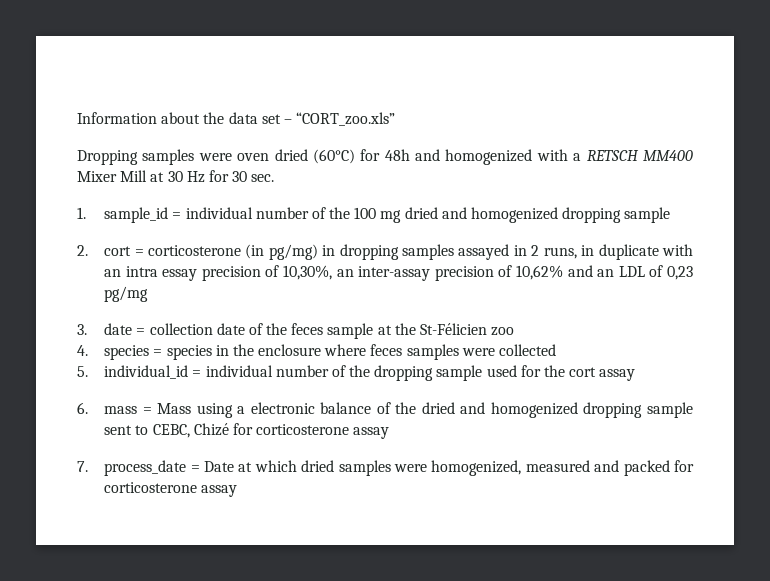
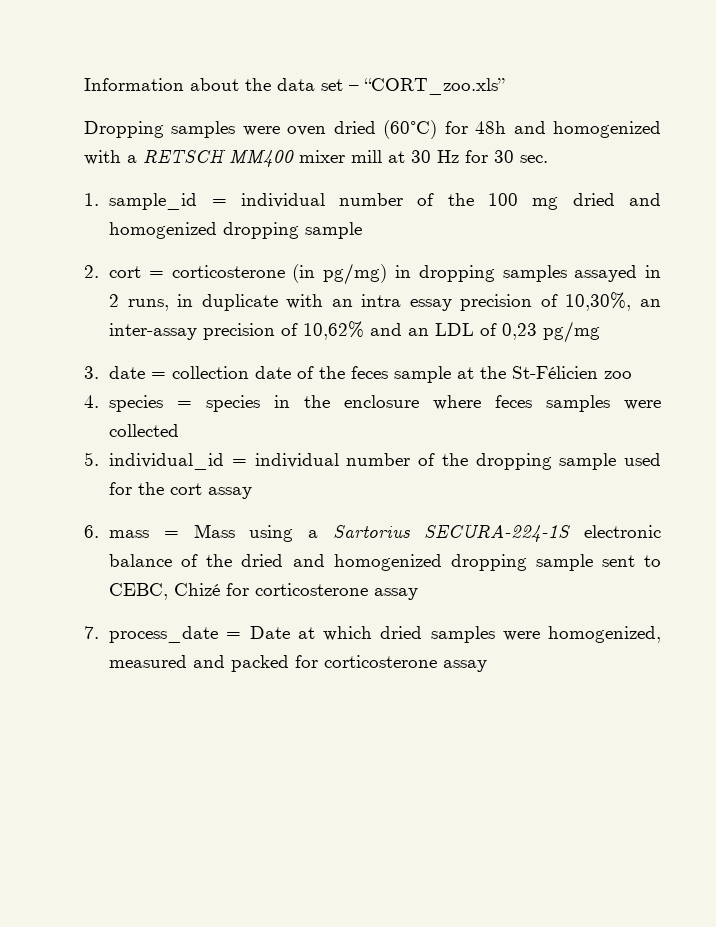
- Dropping samples were oven dried (60°C) for 48h and homogenized with a RETSCH MM400 Mixer Mill at 30 Hz for 30 sec.
+ Dropping samples were oven dried (60°C) for 48h and homogenized with a RETSCH MM400 mixer mill at 30 Hz for 30 sec.
- 6. mass = Mass using a electronic balance of the dried and homogenized dropping sample sent to CEBC, Chizé for corticosterone assay
+ 6. mass = Mass using a Sartorius SECURA-224-1S electronic balance of the dried and homogenized dropping sample sent to CEBC, Chizé for corticosterone assay

